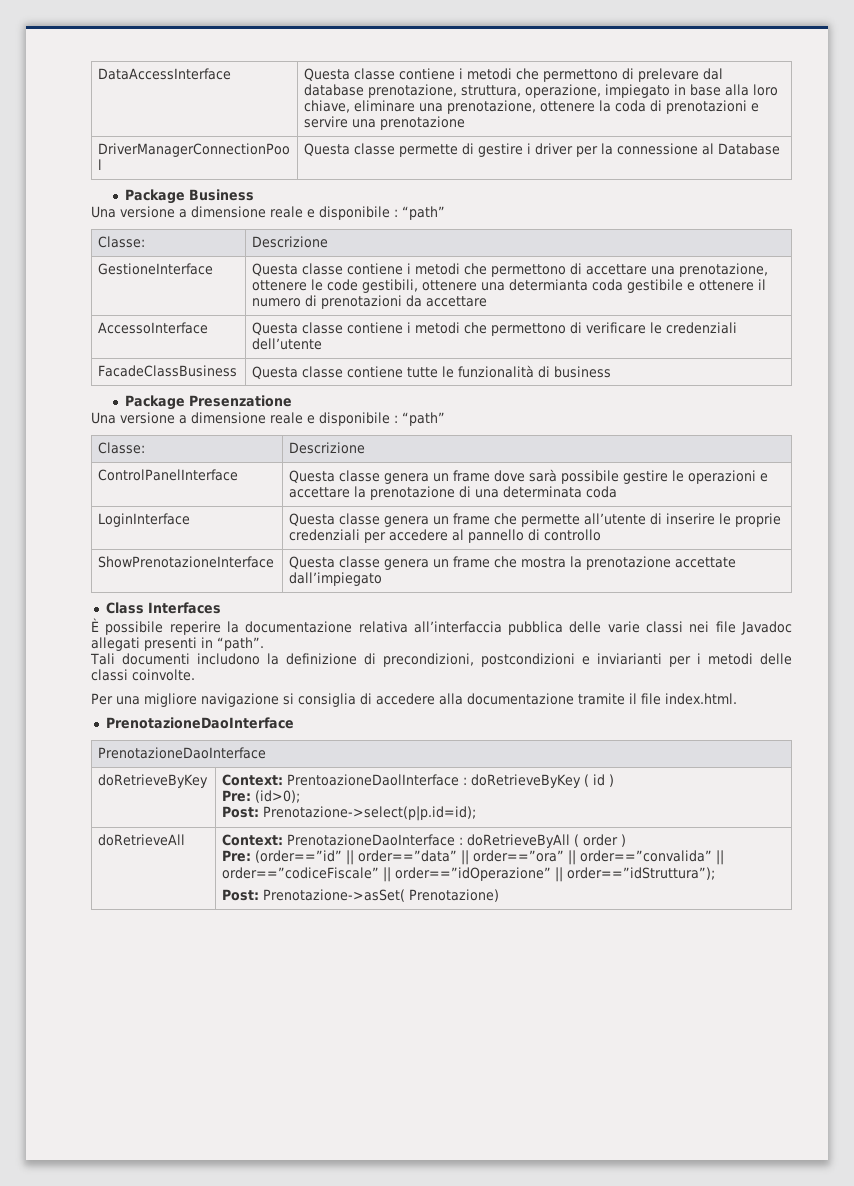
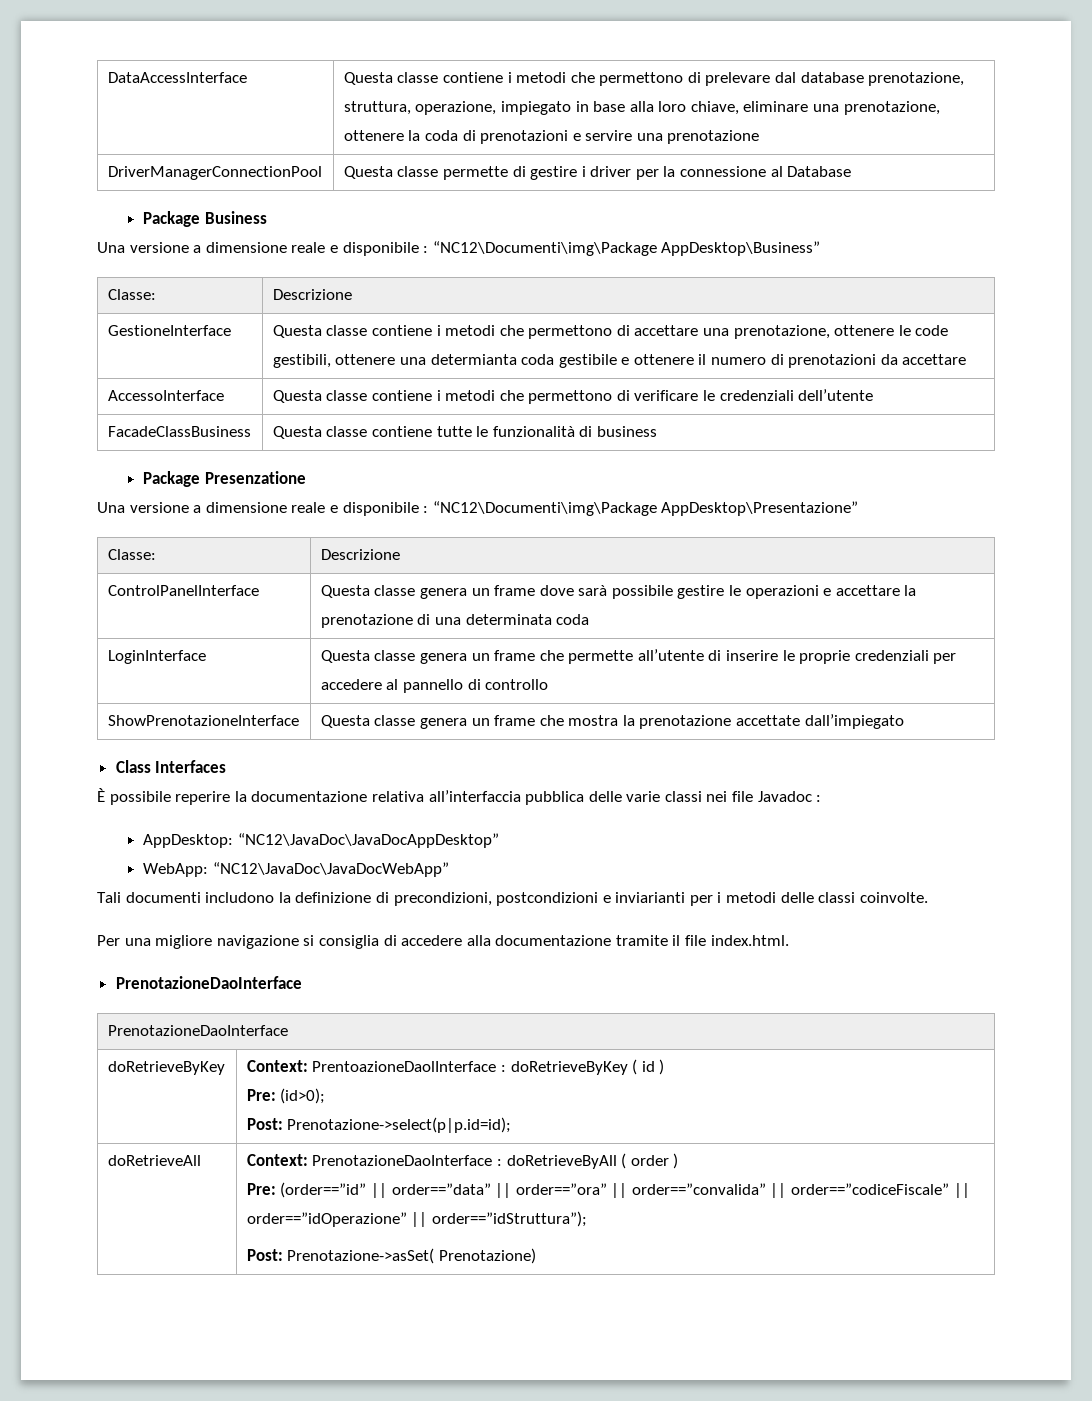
  Package Business
- Una versione a dimensione reale e disponibile : “path”
+ Una versione a dimensione reale e disponibile : “NC12\Documenti\img\Package AppDesktop\Business”
  Package Presenzatione
- Una versione a dimensione reale e disponibile : “path”
+ Una versione a dimensione reale e disponibile : “NC12\Documenti\img\Package AppDesktop\Presentazione”
- È possibile reperire la documentazione relativa all’interfaccia pubblica delle varie classi nei file Javadoc allegati presenti in “path”.
+ È possibile reperire la documentazione relativa all’interfaccia pubblica delle varie classi nei file Javadoc :
+ AppDesktop: “NC12\JavaDoc\JavaDocAppDesktop”
+ WebApp: “NC12\JavaDoc\JavaDocWebApp”

